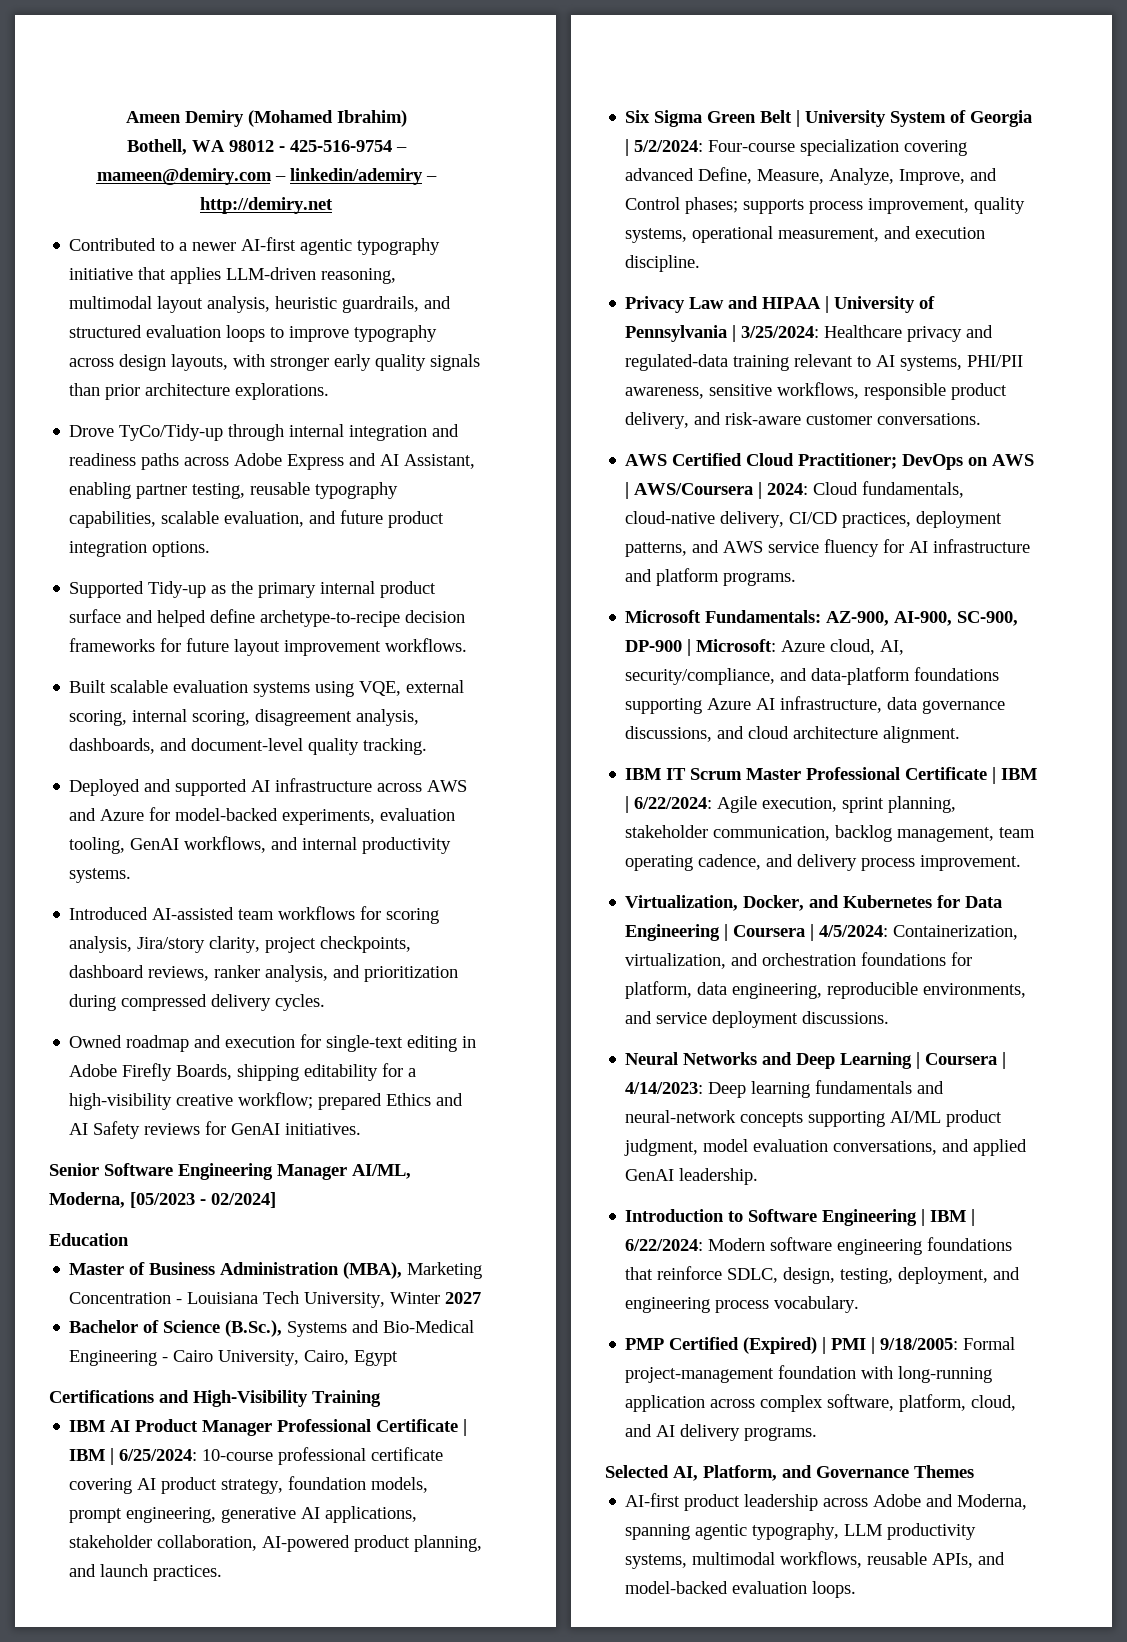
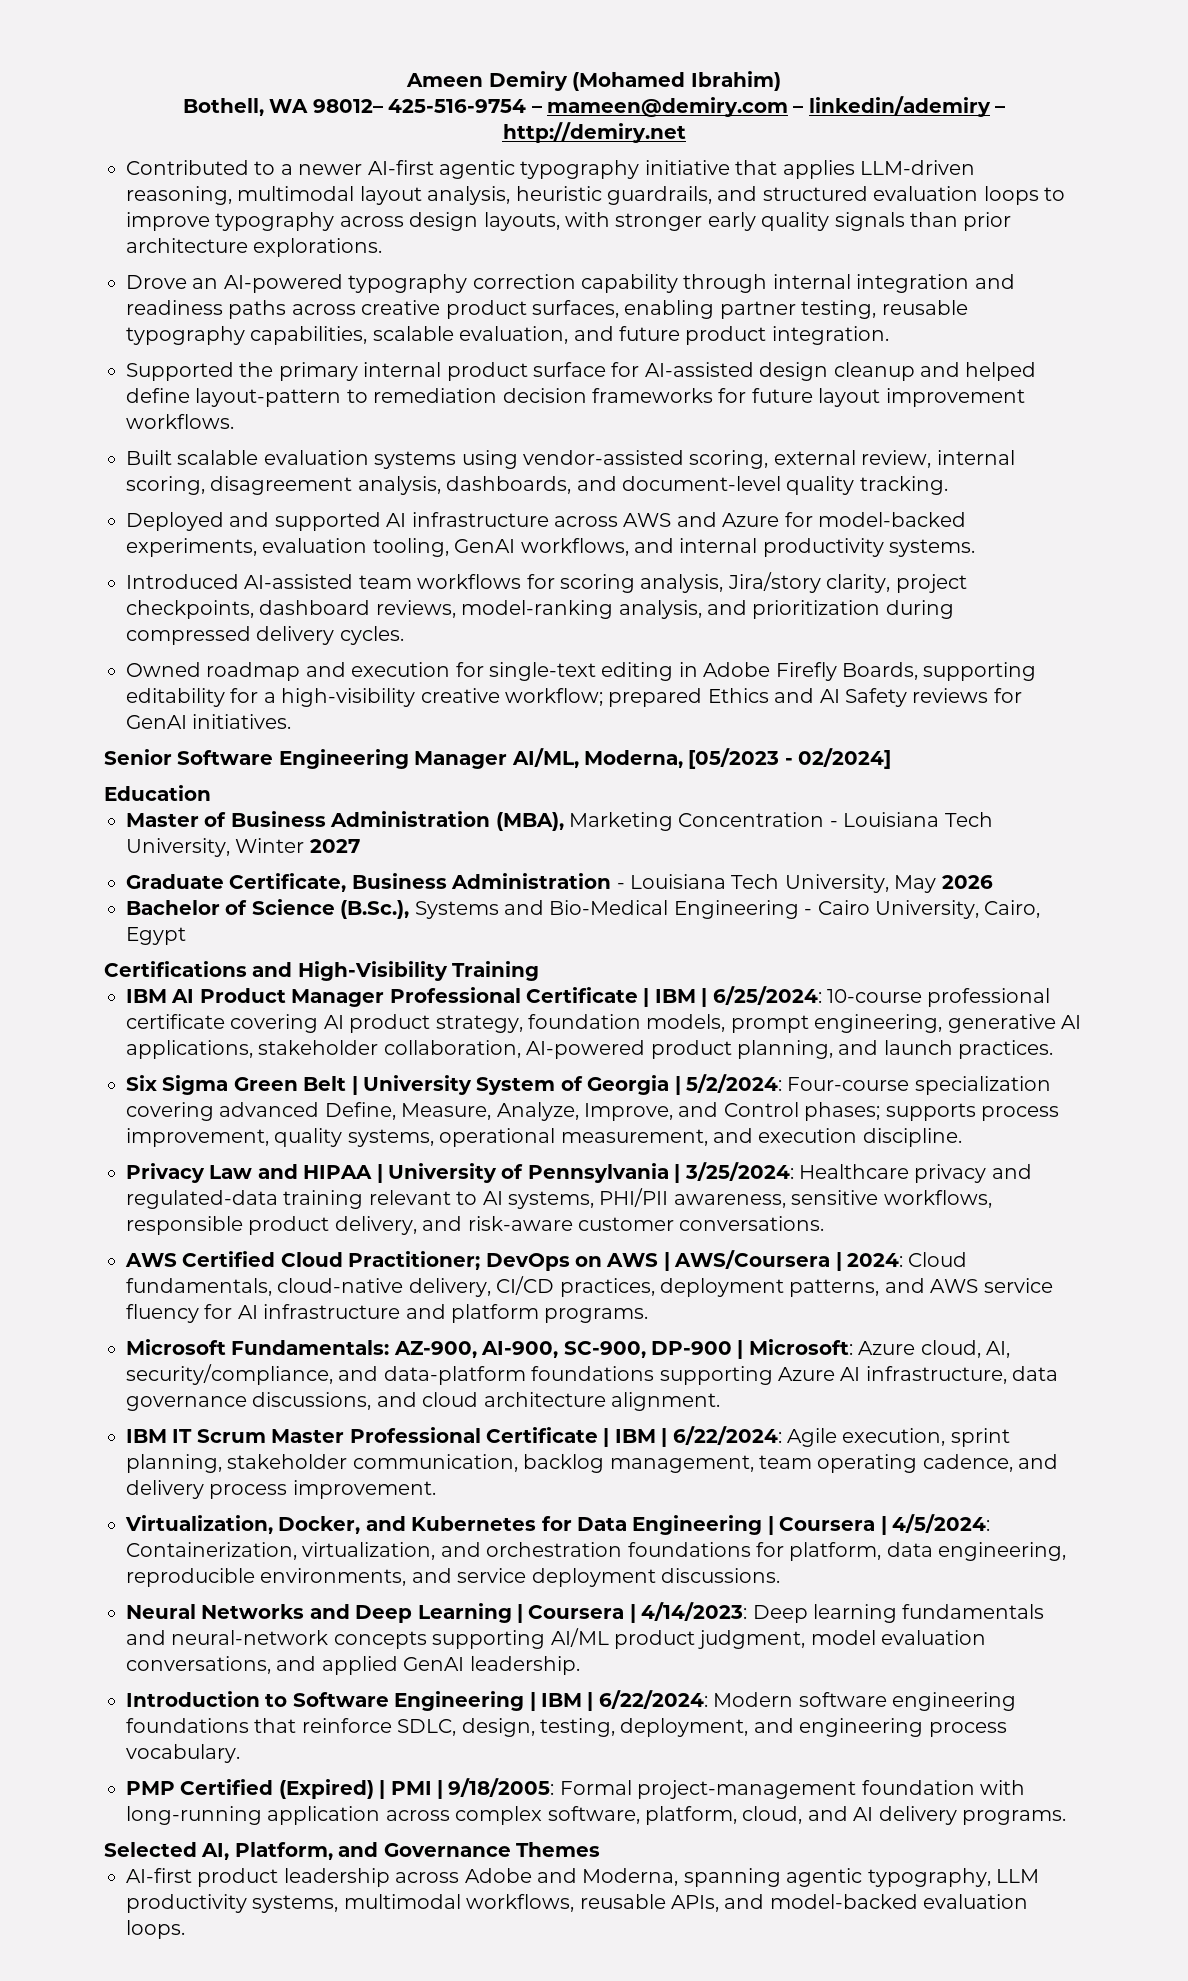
- Bothell, WA 98012 - 425-516-9754 – mameen@demiry.com – linkedin/ademiry – http://demiry.net
+ Bothell, WA 98012– 425-516-9754 – mameen@demiry.com – linkedin/ademiry – http://demiry.net
- Drove TyCo/Tidy-up through internal integration and readiness paths across Adobe Express and AI Assistant, enabling partner testing, reusable typography capabilities, scalable evaluation, and future product integration options.
+ Drove an AI-powered typography correction capability through internal integration and readiness paths across creative product surfaces, enabling partner testing, reusable typography capabilities, scalable evaluation, and future product integration.
- Supported Tidy-up as the primary internal product surface and helped define archetype-to-recipe decision frameworks for future layout improvement workflows.
+ Supported the primary internal product surface for AI-assisted design cleanup and helped define layout-pattern to remediation decision frameworks for future layout improvement workflows.
- Built scalable evaluation systems using VQE, external scoring, internal scoring, disagreement analysis, dashboards, and document-level quality tracking.
+ Built scalable evaluation systems using vendor-assisted scoring, external review, internal scoring, disagreement analysis, dashboards, and document-level quality tracking.
- Introduced AI-assisted team workflows for scoring analysis, Jira/story clarity, project checkpoints, dashboard reviews, ranker analysis, and prioritization during compressed delivery cycles.
+ Introduced AI-assisted team workflows for scoring analysis, Jira/story clarity, project checkpoints, dashboard reviews, model-ranking analysis, and prioritization during compressed delivery cycles.
- Owned roadmap and execution for single-text editing in Adobe Firefly Boards, shipping editability for a high-visibility creative workflow; prepared Ethics and AI Safety reviews for GenAI initiatives.
+ Owned roadmap and execution for single-text editing in Adobe Firefly Boards, supporting editability for a high-visibility creative workflow; prepared Ethics and AI Safety reviews for GenAI initiatives.
+ Graduate Certificate, Business Administration - Louisiana Tech University, May 2026

